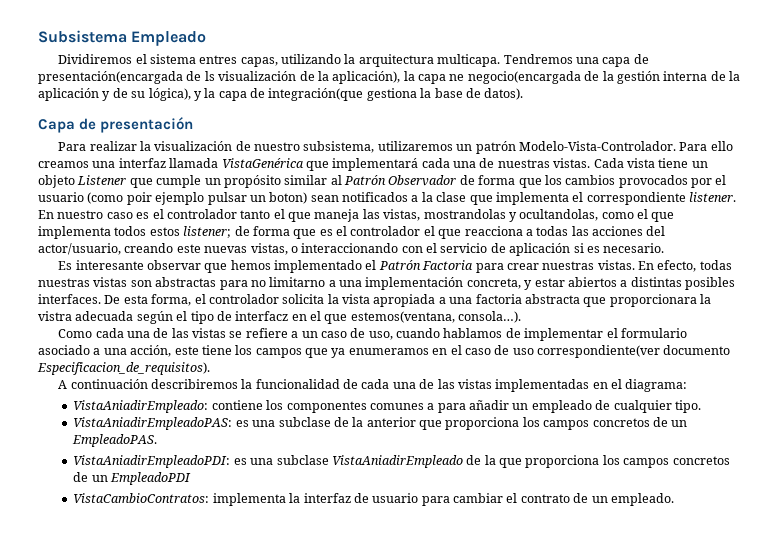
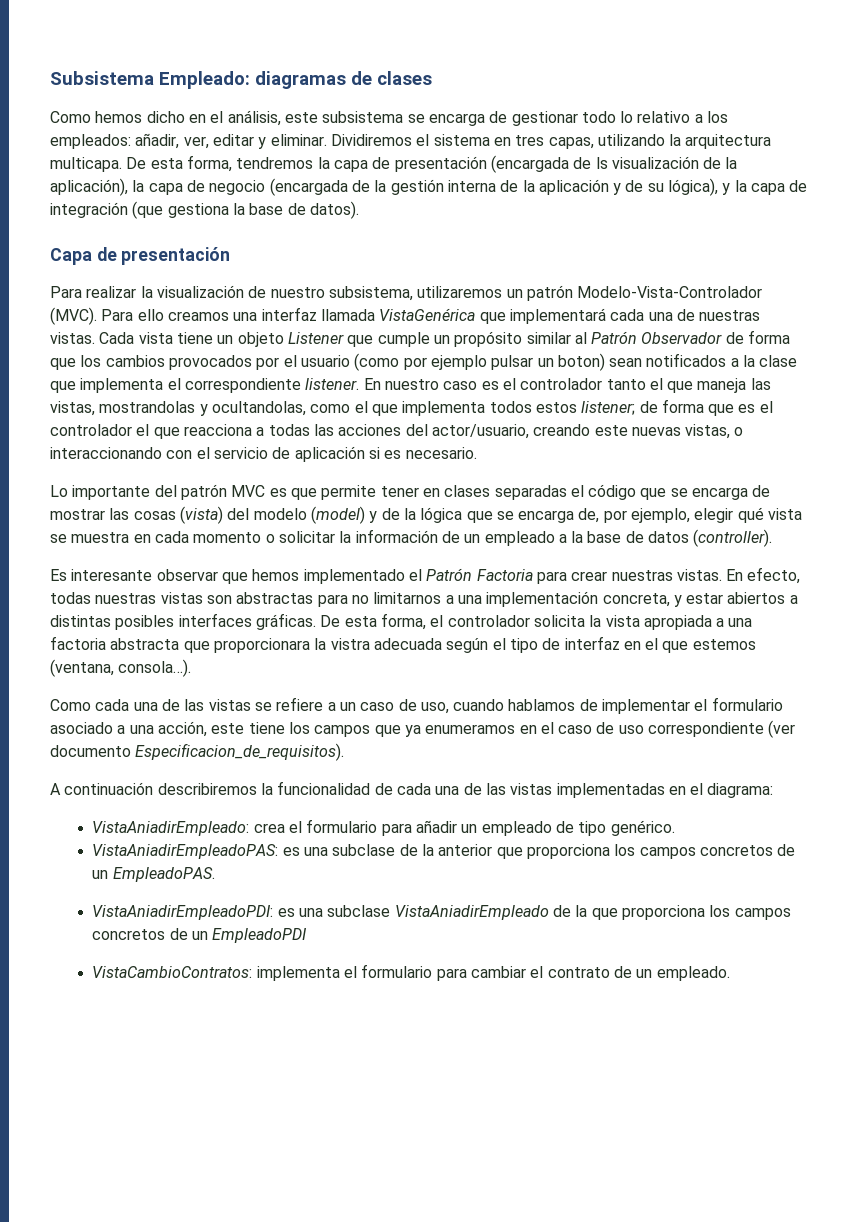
- Subsistema Empleado
- Dividiremos el sistema entres capas, utilizando la arquitectura multicapa.
+ Subsistema Empleado: diagramas de clases
+ Como hemos dicho en el análisis, este subsistema se encarga de gestionar todo lo relativo a los empleados: añadir, ver, editar y eliminar. Dividiremos el sistema en tres capas, utilizando la arquitectura multicapa.
- Tendremos una capa de presentación(encargada de ls visualización de la aplicación), la capa ne negocio(encargada de la gestión interna de la aplicación y de su lógica), y la capa de integración(que gestiona la base de datos).
+ De esta forma, tendremos la capa de presentación (encargada de ls visualización de la aplicación), la capa de negocio (encargada de la gestión interna de la aplicación y de su lógica), y la capa de integración (que gestiona la base de datos).
- Para realizar la visualización de nuestro subsistema, utilizaremos un patrón Modelo-Vista-Controlador.
+ Para realizar la visualización de nuestro subsistema, utilizaremos un patrón Modelo-Vista-Controlador (MVC).
- Cada vista tiene un objeto Listener que cumple un propósito similar al Patrón Observador de forma que los cambios provocados por el usuario (como poir ejemplo pulsar un boton) sean notificados a la clase que implementa el correspondiente listener.
+ Cada vista tiene un objeto Listener que cumple un propósito similar al Patrón Observador de forma que los cambios provocados por el usuario (como por ejemplo pulsar un boton) sean notificados a la clase que implementa el correspondiente listener.
+ Lo importante del patrón MVC es que permite tener en clases separadas el código que se encarga de mostrar las cosas (vista) del modelo (model) y de la lógica que se encarga de, por ejemplo, elegir qué vista se muestra en cada momento o solicitar la información de un empleado a la base de datos (controller).
- En efecto, todas nuestras vistas son abstractas para no limitarno a una implementación concreta, y estar abiertos a distintas posibles interfaces.
+ En efecto, todas nuestras vistas son abstractas para no limitarnos a una implementación concreta, y estar abiertos a distintas posibles interfaces gráficas.
- De esta forma, el controlador solicita la vista apropiada a una factoria abstracta que proporcionara la vistra adecuada según el tipo de interfacz en el que estemos(ventana, consola…).
+ De esta forma, el controlador solicita la vista apropiada a una factoria abstracta que proporcionara la vistra adecuada según el tipo de interfaz en el que estemos (ventana, consola…).
- Como cada una de las vistas se refiere a un caso de uso, cuando hablamos de implementar el formulario asociado a una acción, este tiene los campos que ya enumeramos en el caso de uso correspondiente(ver documento Especificacion_de_requisitos).
+ Como cada una de las vistas se refiere a un caso de uso, cuando hablamos de implementar el formulario asociado a una acción, este tiene los campos que ya enumeramos en el caso de uso correspondiente (ver documento Especificacion_de_requisitos).
- VistaAniadirEmpleado: contiene los componentes comunes a para añadir un empleado de cualquier tipo.
+ VistaAniadirEmpleado: crea el formulario para añadir un empleado de tipo genérico.
- VistaCambioContratos: implementa la interfaz de usuario para cambiar el contrato de un empleado.
+ VistaCambioContratos: implementa el formulario para cambiar el contrato de un empleado.

